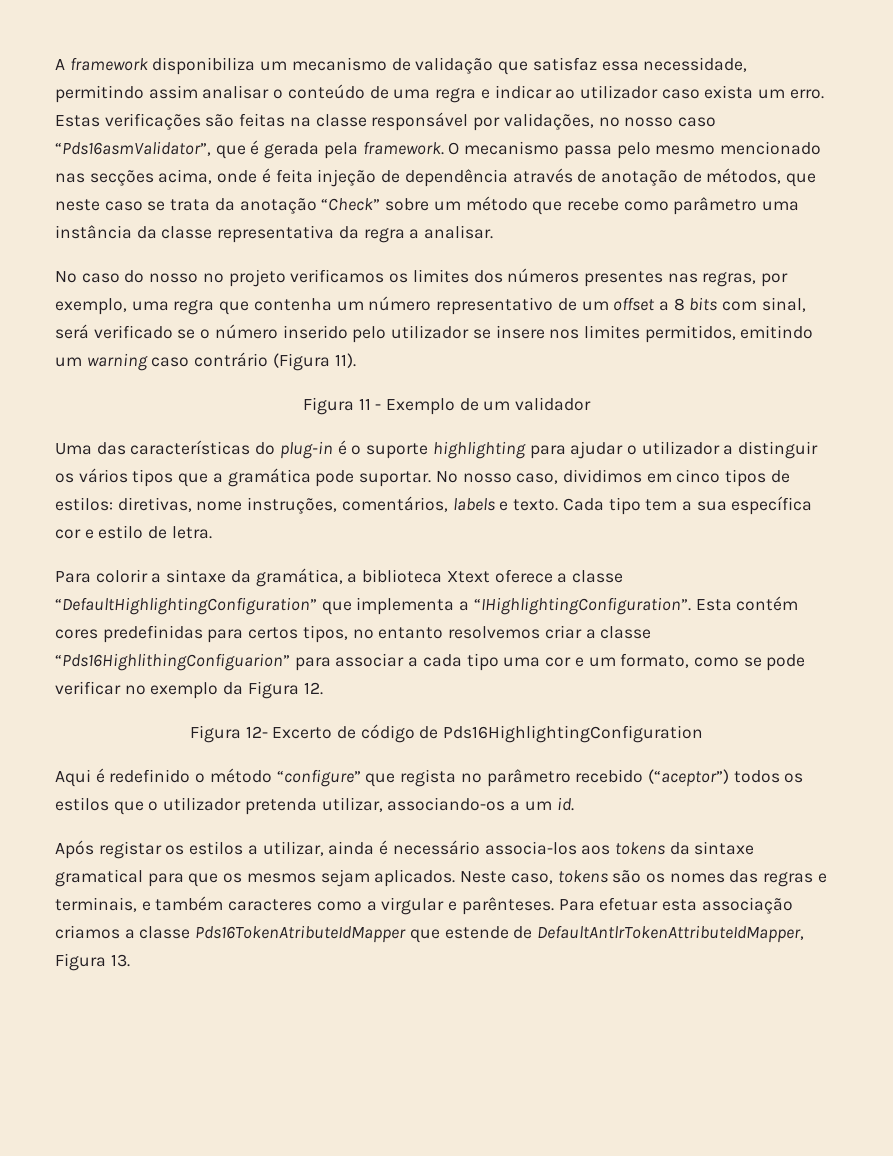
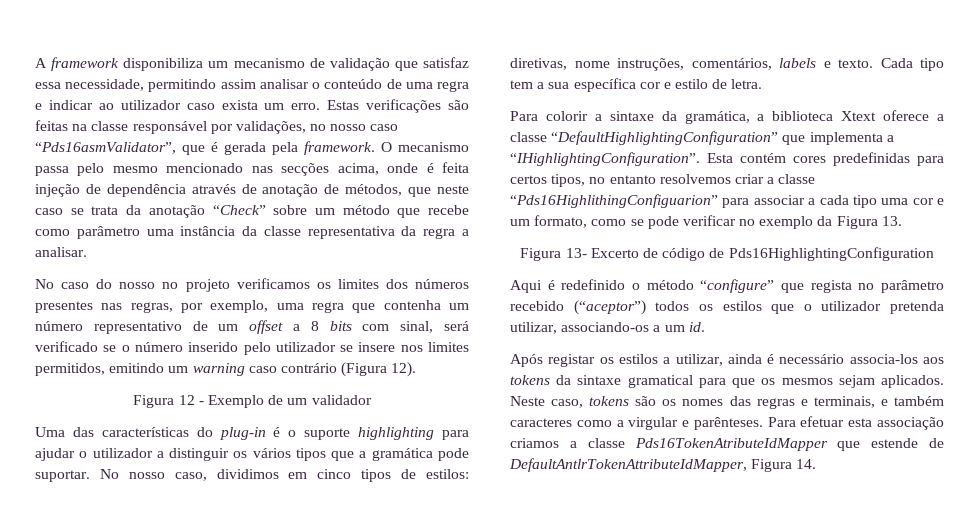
- No caso do nosso no projeto verificamos os limites dos números presentes nas regras, por exemplo, uma regra que contenha um número representativo de um offset a 8 bits com sinal, será verificado se o número inserido pelo utilizador se insere nos limites permitidos, emitindo um warning caso contrário (Figura 11).
- Figura 11 - Exemplo de um validador
+ No caso do nosso no projeto verificamos os limites dos números presentes nas regras, por exemplo, uma regra que contenha um número representativo de um offset a 8 bits com sinal, será verificado se o número inserido pelo utilizador se insere nos limites permitidos, emitindo um warning caso contrário (Figura 12).
+ Figura 12 - Exemplo de um validador
- Esta contém cores predefinidas para certos tipos, no entanto resolvemos criar a classe “Pds16HighlithingConfiguarion” para associar a cada tipo uma cor e um formato, como se pode verificar no exemplo da Figura 12.
- Figura 12- Excerto de código de Pds16HighlightingConfiguration
+ Esta contém cores predefinidas para certos tipos, no entanto resolvemos criar a classe “Pds16HighlithingConfiguarion” para associar a cada tipo uma cor e um formato, como se pode verificar no exemplo da Figura 13.
+ Figura 13- Excerto de código de Pds16HighlightingConfiguration
- Para efetuar esta associação criamos a classe Pds16TokenAtributeIdMapper que estende de DefaultAntlrTokenAttributeIdMapper, Figura 13.
+ Para efetuar esta associação criamos a classe Pds16TokenAtributeIdMapper que estende de DefaultAntlrTokenAttributeIdMapper, Figura 14.

